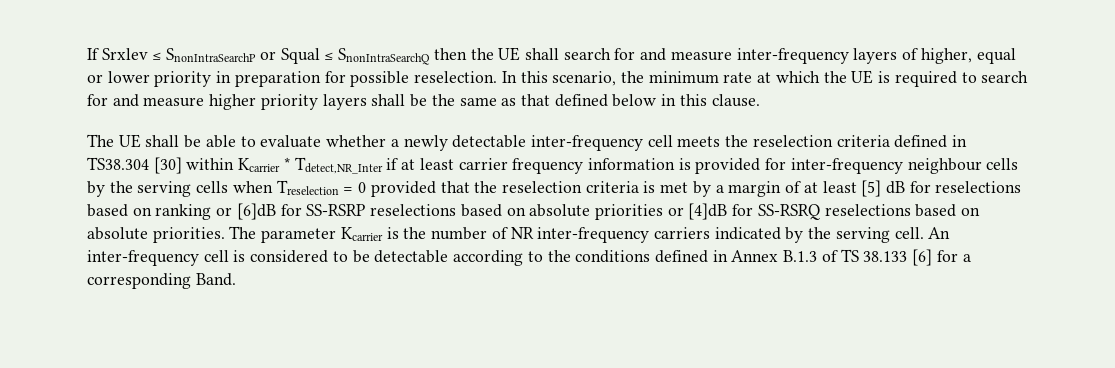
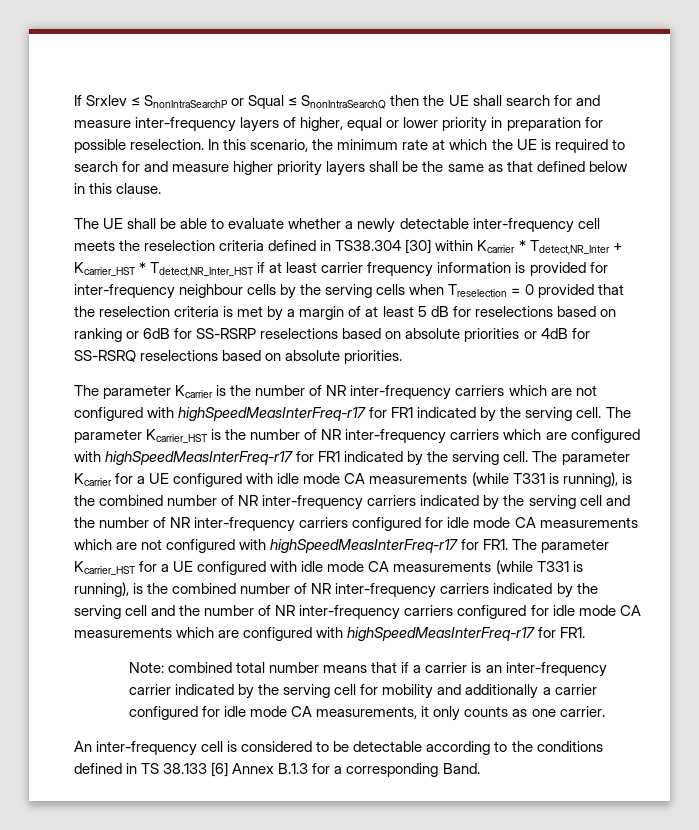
- The UE shall be able to evaluate whether a newly detectable inter-frequency cell meets the reselection criteria defined in TS38.304 [30] within Kcarrier * Tdetect,NR_Inter if at least carrier frequency information is provided for inter-frequency neighbour cells by the serving cells when Treselection = 0 provided that the reselection criteria is met by a margin of at least [5] dB for reselections based on ranking or [6]dB for SS-RSRP reselections based on absolute priorities or [4]dB for SS-RSRQ reselections based on absolute priorities. The parameter Kcarrier is the number of NR inter-frequency carriers indicated by the serving cell. An inter-frequency cell is considered to be detectable according to the conditions defined in Annex B.1.3 of TS 38.133 [6] for a corresponding Band.
+ The UE shall be able to evaluate whether a newly detectable inter-frequency cell meets the reselection criteria defined in TS38.304 [30] within Kcarrier * Tdetect,NR_Inter + Kcarrier_HST * Tdetect,NR_Inter_HST if at least carrier frequency information is provided for inter-frequency neighbour cells by the serving cells when Treselection = 0 provided that the reselection criteria is met by a margin of at least 5 dB for reselections based on ranking or 6dB for SS-RSRP reselections based on absolute priorities or 4dB for SS-RSRQ reselections based on absolute priorities.
+ The parameter Kcarrier is the number of NR inter-frequency carriers which are not configured with highSpeedMeasInterFreq-r17 for FR1 indicated by the serving cell. The parameter Kcarrier_HST is the number of NR inter-frequency carriers which are configured with highSpeedMeasInterFreq-r17 for FR1 indicated by the serving cell. The parameter Kcarrier for a UE configured with idle mode CA measurements (while T331 is running), is the combined number of NR inter-frequency carriers indicated by the serving cell and the number of NR inter-frequency carriers configured for idle mode CA measurements which are not configured with highSpeedMeasInterFreq-r17 for FR1. The parameter Kcarrier_HST for a UE configured with idle mode CA measurements (while T331 is running), is the combined number of NR inter-frequency carriers indicated by the serving cell and the number of NR inter-frequency carriers configured for idle mode CA measurements which are configured with highSpeedMeasInterFreq-r17 for FR1.
+ Note: combined total number means that if a carrier is an inter-frequency carrier indicated by the serving cell for mobility and additionally a carrier configured for idle mode CA measurements, it only counts as one carrier.
+ An inter-frequency cell is considered to be detectable according to the conditions defined in TS 38.133 [6] Annex B.1.3 for a corresponding Band.

